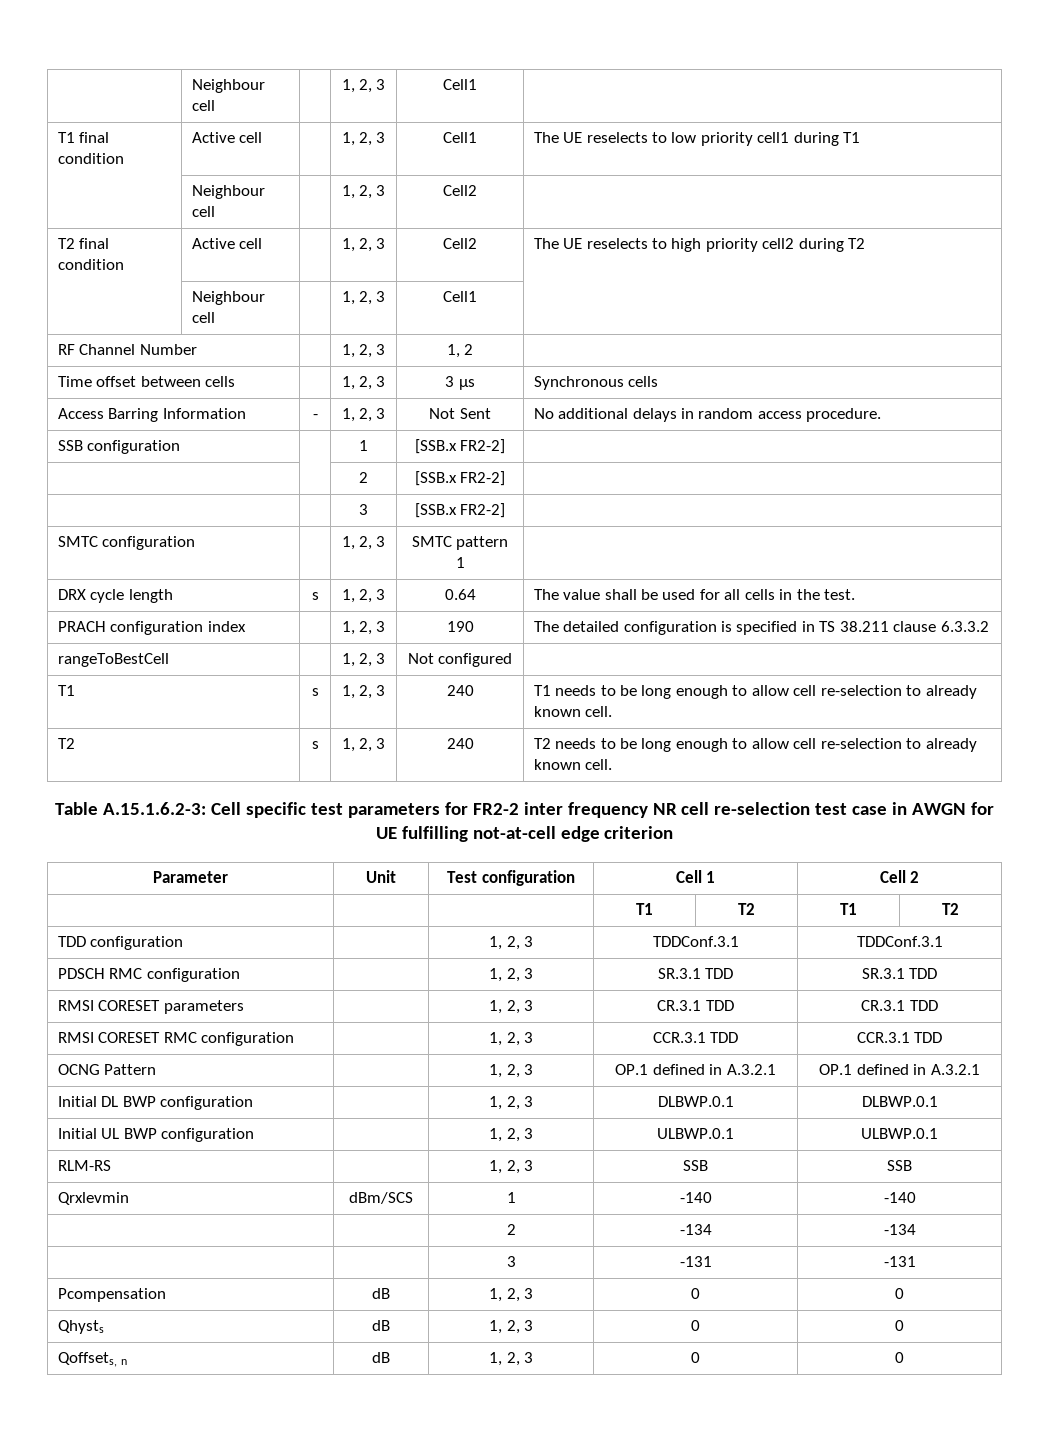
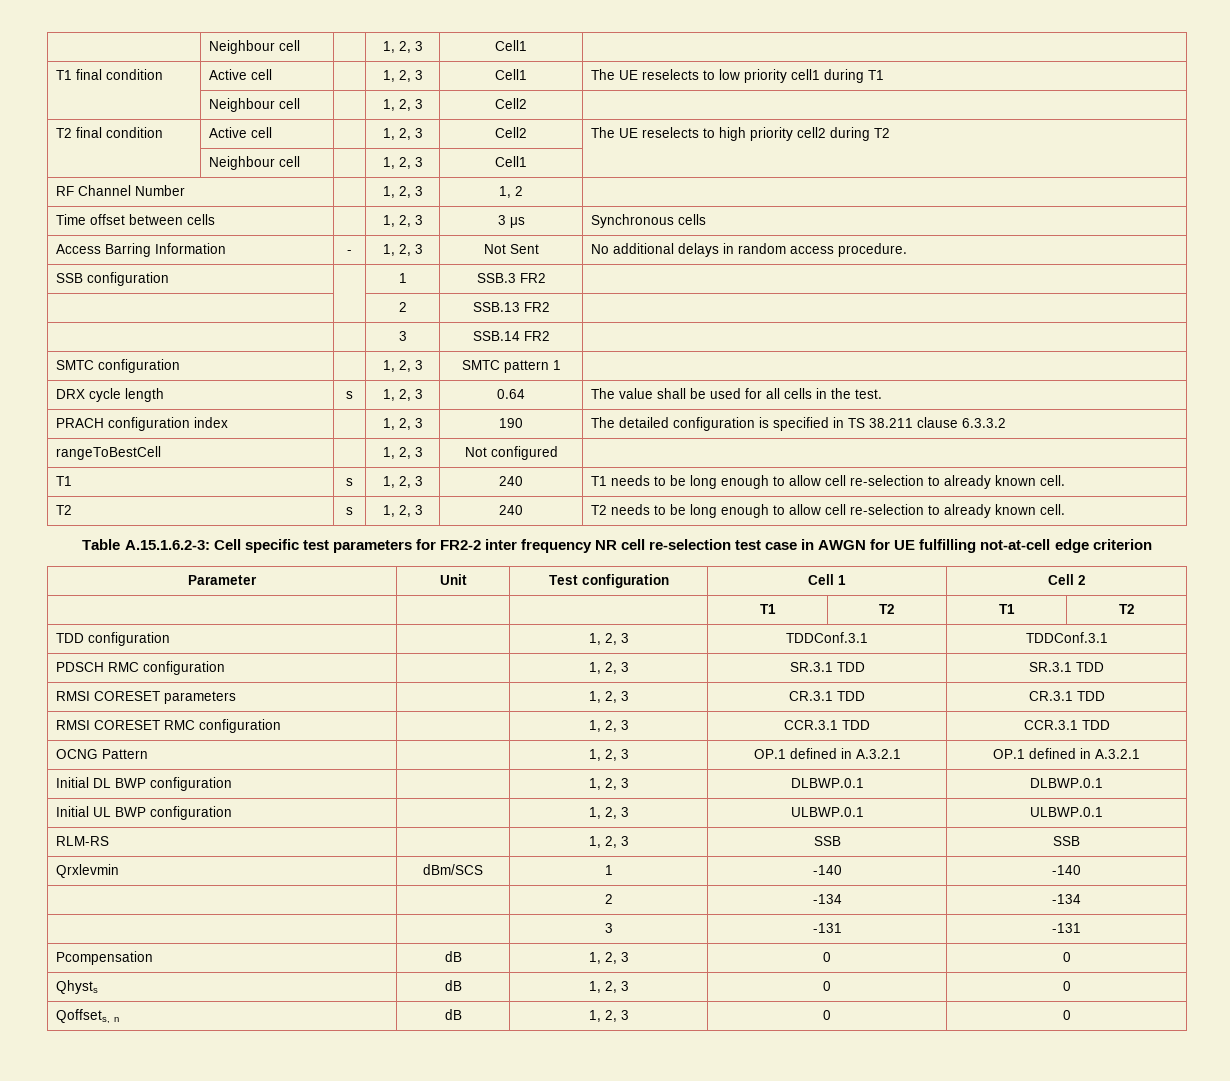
- SSB configuration | | 1 | [SSB.x FR2-2] |
- | | 2 | [SSB.x FR2-2] |
- | | 3 | [SSB.x FR2-2] |
+ SSB configuration | | 1 | SSB.3 FR2 |
+ | | 2 | SSB.13 FR2 |
+ | | 3 | SSB.14 FR2 |

